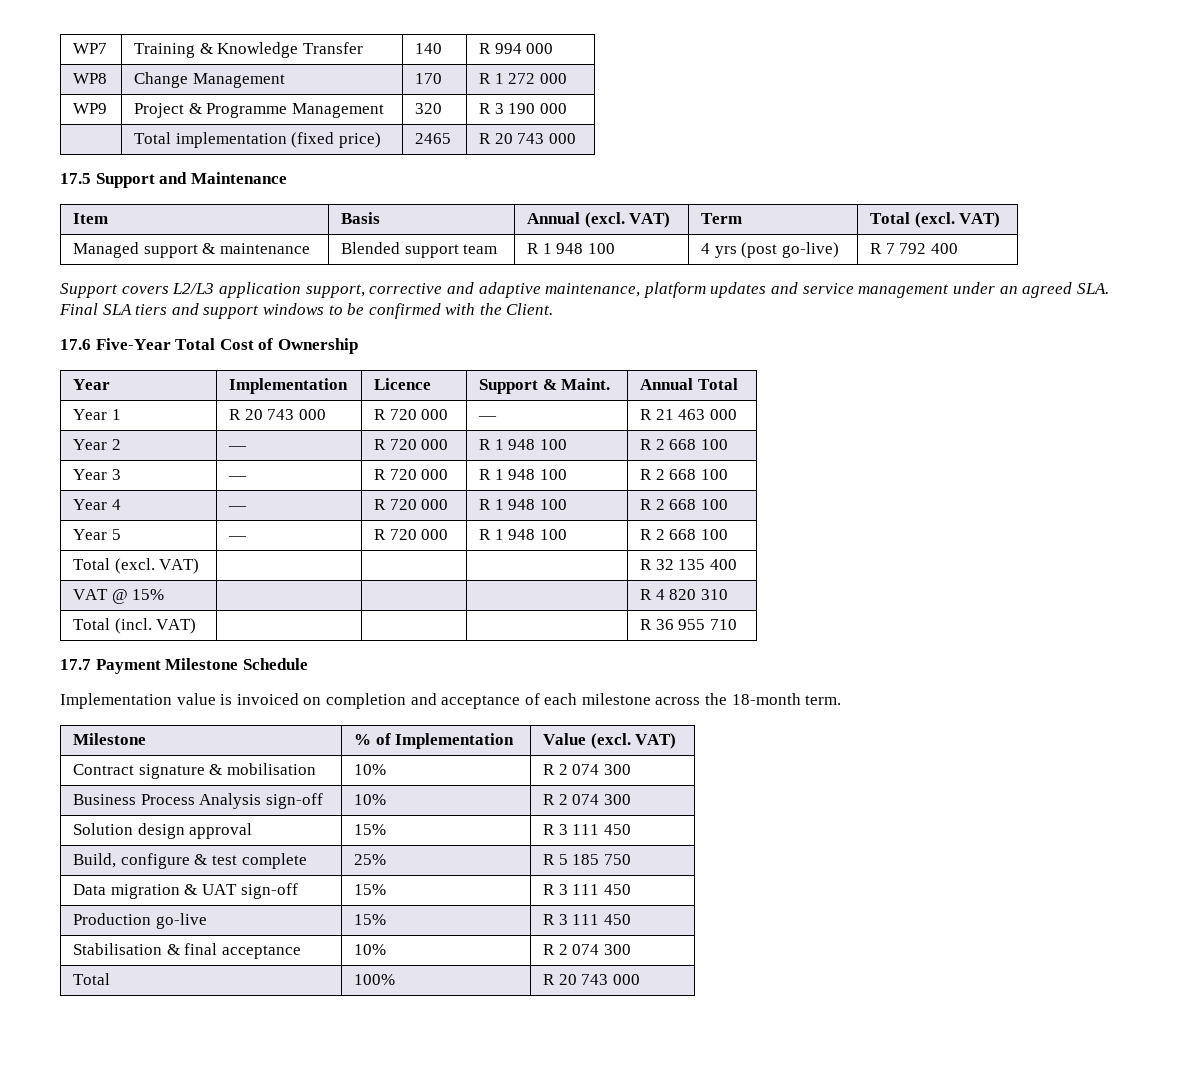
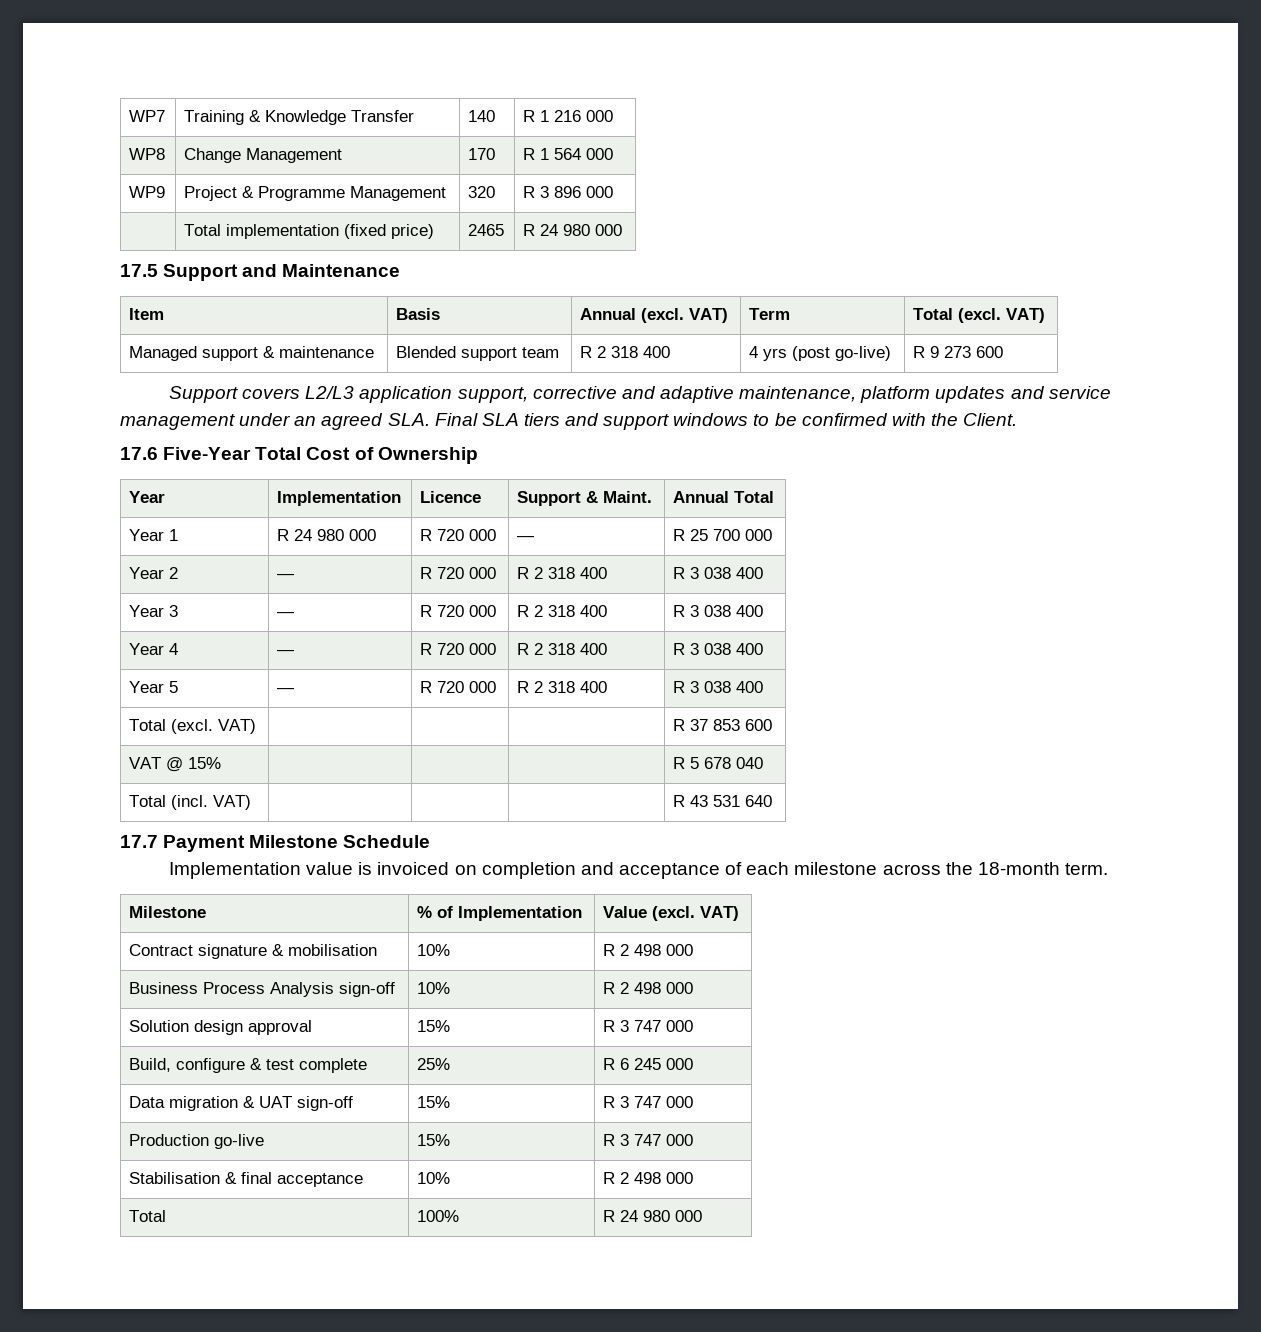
- WP7 | Training & Knowledge Transfer | 140 | R 994 000
+ WP7 | Training & Knowledge Transfer | 140 | R 1 216 000
- WP8 | Change Management | 170 | R 1 272 000
+ WP8 | Change Management | 170 | R 1 564 000
- WP9 | Project & Programme Management | 320 | R 3 190 000
+ WP9 | Project & Programme Management | 320 | R 3 896 000
- | Total implementation (fixed price) | 2465 | R 20 743 000
+ | Total implementation (fixed price) | 2465 | R 24 980 000
- Managed support & maintenance | Blended support team | R 1 948 100 | 4 yrs (post go-live) | R 7 792 400
+ Managed support & maintenance | Blended support team | R 2 318 400 | 4 yrs (post go-live) | R 9 273 600
- Year 1 | R 20 743 000 | R 720 000 | — | R 21 463 000
+ Year 1 | R 24 980 000 | R 720 000 | — | R 25 700 000
- Year 2 | — | R 720 000 | R 1 948 100 | R 2 668 100
+ Year 2 | — | R 720 000 | R 2 318 400 | R 3 038 400
- Year 3 | — | R 720 000 | R 1 948 100 | R 2 668 100
+ Year 3 | — | R 720 000 | R 2 318 400 | R 3 038 400
- Year 4 | — | R 720 000 | R 1 948 100 | R 2 668 100
+ Year 4 | — | R 720 000 | R 2 318 400 | R 3 038 400
- Year 5 | — | R 720 000 | R 1 948 100 | R 2 668 100
+ Year 5 | — | R 720 000 | R 2 318 400 | R 3 038 400
- Total (excl. VAT) | | | | R 32 135 400
+ Total (excl. VAT) | | | | R 37 853 600
- VAT @ 15% | | | | R 4 820 310
+ VAT @ 15% | | | | R 5 678 040
- Total (incl. VAT) | | | | R 36 955 710
+ Total (incl. VAT) | | | | R 43 531 640
- Contract signature & mobilisation | 10% | R 2 074 300
+ Contract signature & mobilisation | 10% | R 2 498 000
- Business Process Analysis sign-off | 10% | R 2 074 300
+ Business Process Analysis sign-off | 10% | R 2 498 000
- Solution design approval | 15% | R 3 111 450
+ Solution design approval | 15% | R 3 747 000
- Build, configure & test complete | 25% | R 5 185 750
+ Build, configure & test complete | 25% | R 6 245 000
- Data migration & UAT sign-off | 15% | R 3 111 450
+ Data migration & UAT sign-off | 15% | R 3 747 000
- Production go-live | 15% | R 3 111 450
+ Production go-live | 15% | R 3 747 000
- Stabilisation & final acceptance | 10% | R 2 074 300
+ Stabilisation & final acceptance | 10% | R 2 498 000
- Total | 100% | R 20 743 000
+ Total | 100% | R 24 980 000

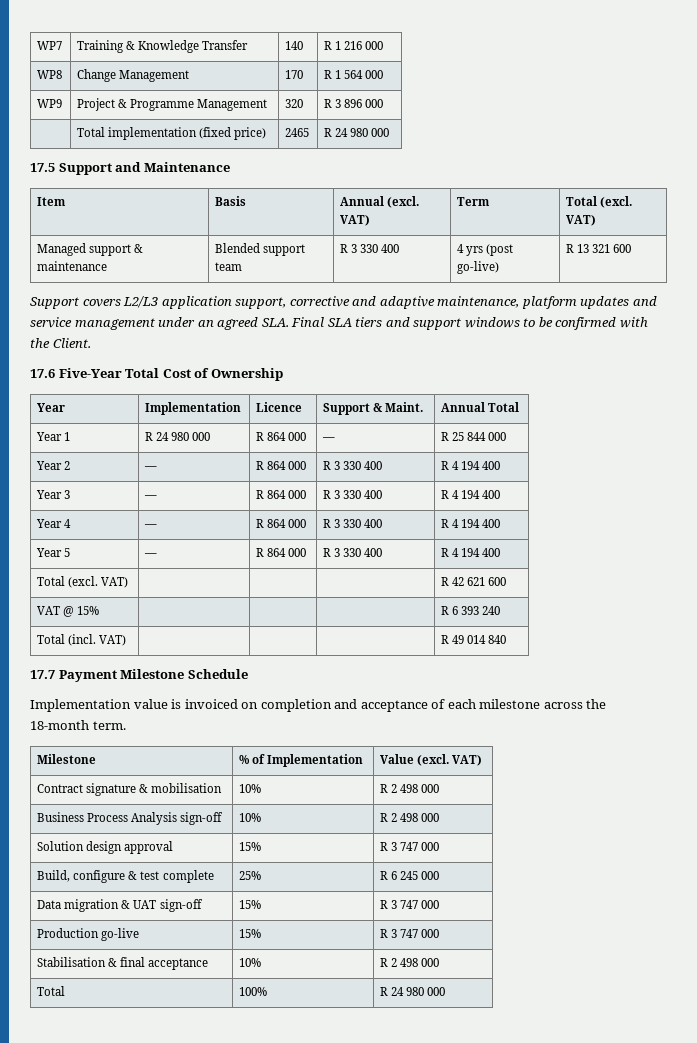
- Managed support & maintenance | Blended support team | R 2 318 400 | 4 yrs (post go-live) | R 9 273 600
+ Managed support & maintenance | Blended support team | R 3 330 400 | 4 yrs (post go-live) | R 13 321 600
- Year 1 | R 24 980 000 | R 720 000 | — | R 25 700 000
+ Year 1 | R 24 980 000 | R 864 000 | — | R 25 844 000
- Year 2 | — | R 720 000 | R 2 318 400 | R 3 038 400
+ Year 2 | — | R 864 000 | R 3 330 400 | R 4 194 400
- Year 3 | — | R 720 000 | R 2 318 400 | R 3 038 400
+ Year 3 | — | R 864 000 | R 3 330 400 | R 4 194 400
- Year 4 | — | R 720 000 | R 2 318 400 | R 3 038 400
+ Year 4 | — | R 864 000 | R 3 330 400 | R 4 194 400
- Year 5 | — | R 720 000 | R 2 318 400 | R 3 038 400
+ Year 5 | — | R 864 000 | R 3 330 400 | R 4 194 400
- Total (excl. VAT) | | | | R 37 853 600
+ Total (excl. VAT) | | | | R 42 621 600
- VAT @ 15% | | | | R 5 678 040
+ VAT @ 15% | | | | R 6 393 240
- Total (incl. VAT) | | | | R 43 531 640
+ Total (incl. VAT) | | | | R 49 014 840

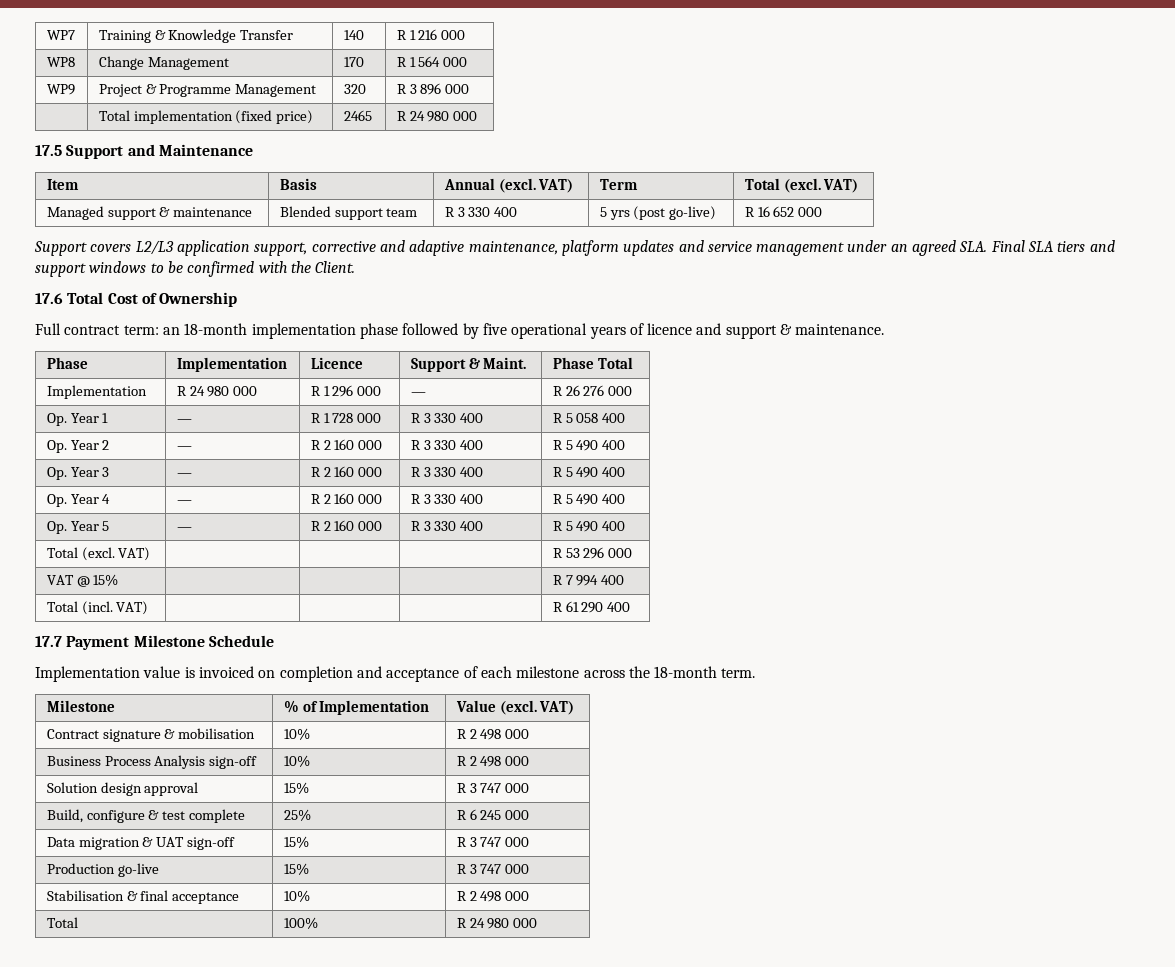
- Managed support & maintenance | Blended support team | R 3 330 400 | 4 yrs (post go-live) | R 13 321 600
+ Managed support & maintenance | Blended support team | R 3 330 400 | 5 yrs (post go-live) | R 16 652 000
- 17.6 Five-Year Total Cost of Ownership
+ 17.6 Total Cost of Ownership
- Year | Implementation | Licence | Support & Maint. | Annual Total
+ Full contract term: an 18-month implementation phase followed by five operational years of licence and support & maintenance.
+ Phase | Implementation | Licence | Support & Maint. | Phase Total
- Year 1 | R 24 980 000 | R 864 000 | — | R 25 844 000
- Year 2 | — | R 864 000 | R 3 330 400 | R 4 194 400
- Year 3 | — | R 864 000 | R 3 330 400 | R 4 194 400
- Year 4 | — | R 864 000 | R 3 330 400 | R 4 194 400
- Year 5 | — | R 864 000 | R 3 330 400 | R 4 194 400
+ Implementation | R 24 980 000 | R 1 296 000 | — | R 26 276 000
+ Op. Year 1 | — | R 1 728 000 | R 3 330 400 | R 5 058 400
+ Op. Year 2 | — | R 2 160 000 | R 3 330 400 | R 5 490 400
+ Op. Year 3 | — | R 2 160 000 | R 3 330 400 | R 5 490 400
+ Op. Year 4 | — | R 2 160 000 | R 3 330 400 | R 5 490 400
+ Op. Year 5 | — | R 2 160 000 | R 3 330 400 | R 5 490 400
- Total (excl. VAT) | | | | R 42 621 600
+ Total (excl. VAT) | | | | R 53 296 000
- VAT @ 15% | | | | R 6 393 240
+ VAT @ 15% | | | | R 7 994 400
- Total (incl. VAT) | | | | R 49 014 840
+ Total (incl. VAT) | | | | R 61 290 400

